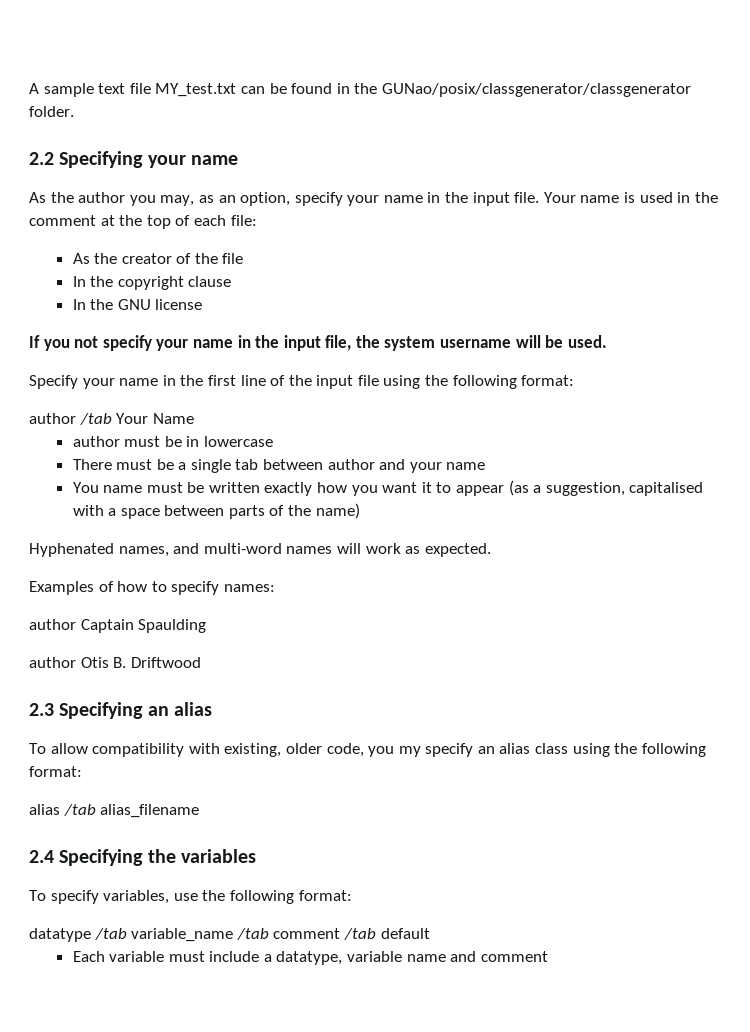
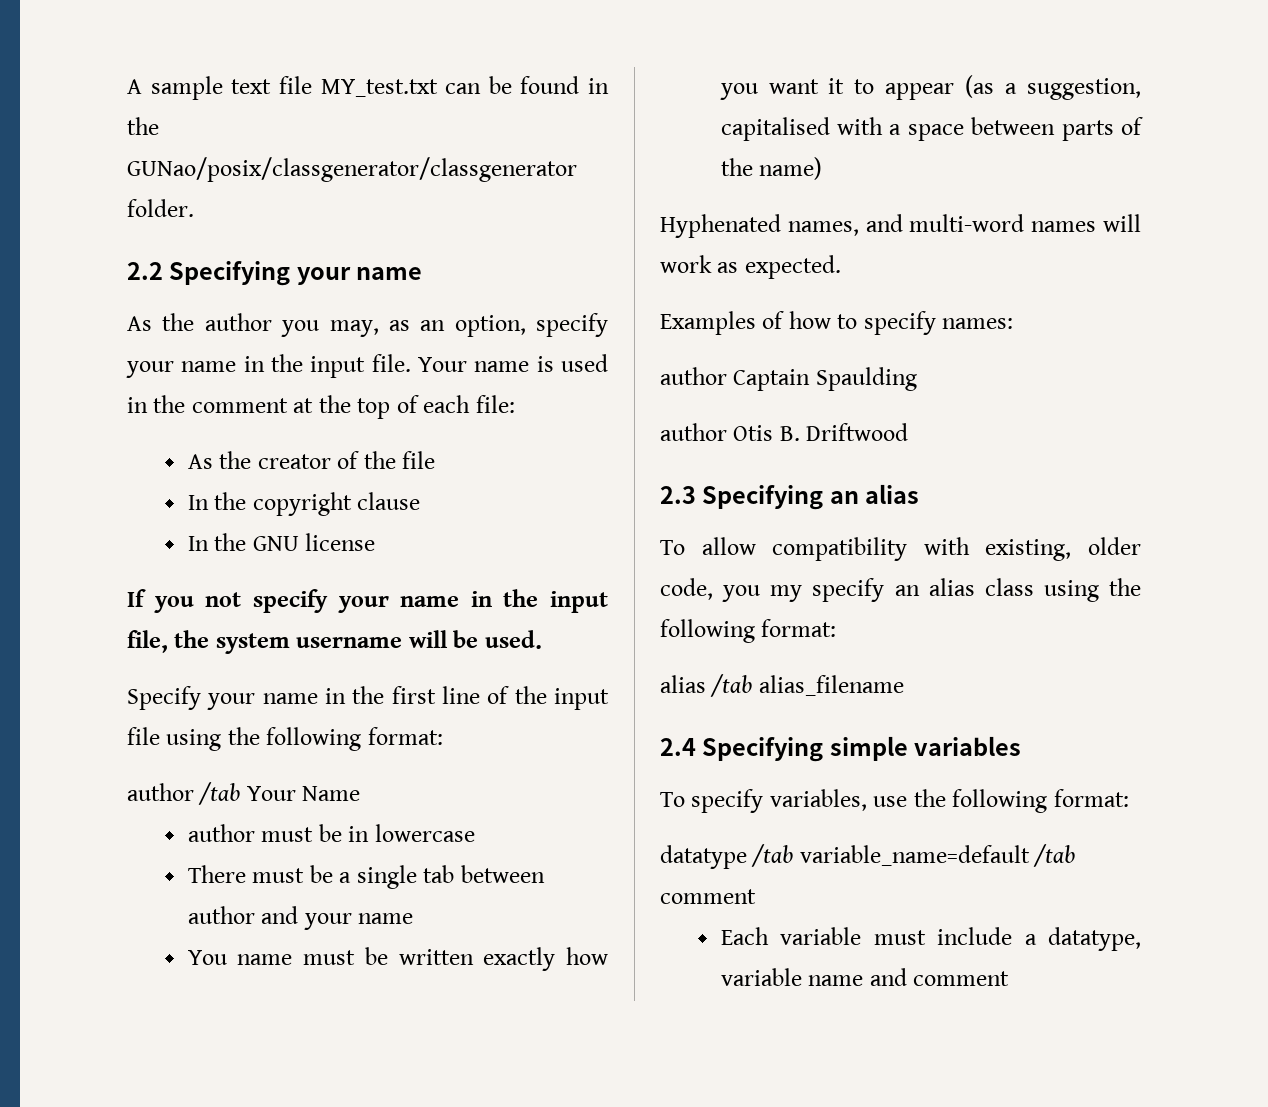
- 2.4 Specifying the variables
+ 2.4 Specifying simple variables
- datatype /tab variable_name /tab comment /tab default
+ datatype /tab variable_name=default /tab comment

